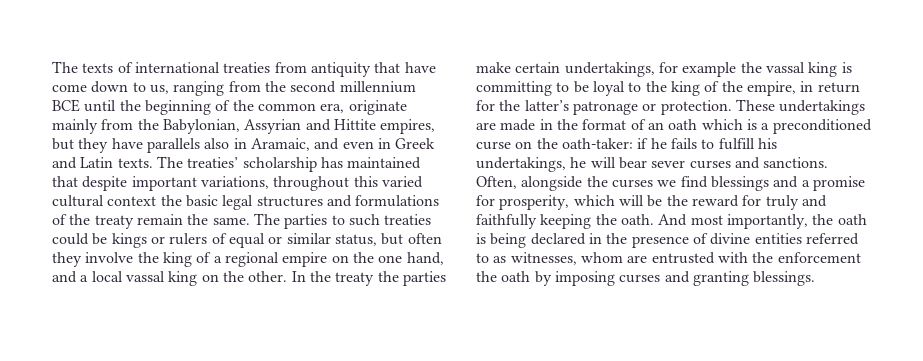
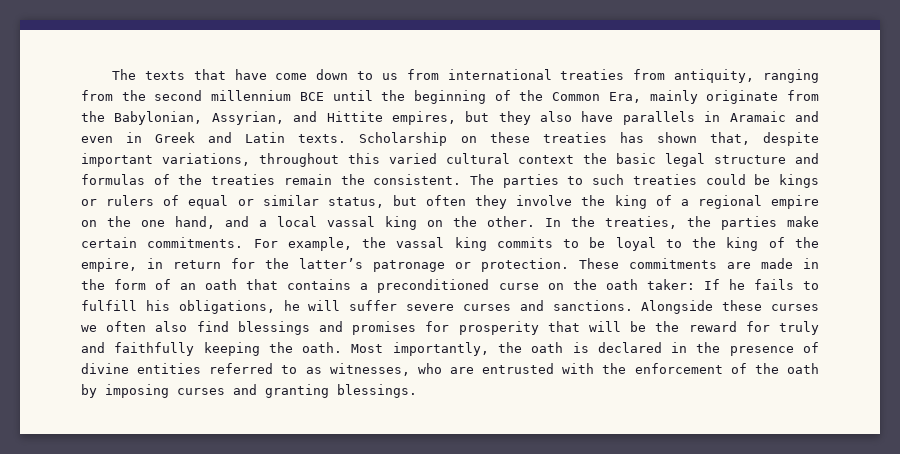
- The texts of international treaties from antiquity that have come down to us, ranging from the second millennium BCE until the beginning of the common era, originate mainly from the Babylonian, Assyrian and Hittite empires, but they have parallels also in Aramaic, and even in Greek and Latin texts.
+ The texts that have come down to us from international treaties from antiquity, ranging from the second millennium BCE until the beginning of the Common Era, mainly originate from the Babylonian, Assyrian, and Hittite empires, but they also have parallels in Aramaic and even in Greek and Latin texts.
- The treaties’ scholarship has maintained that despite important variations, throughout this varied cultural context the basic legal structures and formulations of the treaty remain the same.
+ Scholarship on these treaties has shown that, despite important variations, throughout this varied cultural context the basic legal structure and formulas of the treaties remain the consistent.
- In the treaty the parties make certain undertakings, for example the vassal king is committing to be loyal to the king of the empire, in return for the latter’s patronage or protection.
+ In the treaties, the parties make certain commitments. For example, the vassal king commits to be loyal to the king of the empire, in return for the latter’s patronage or protection.
- These undertakings are made in the format of an oath which is a preconditioned curse on the oath-taker: if he fails to fulfill his undertakings, he will bear sever curses and sanctions.
+ These commitments are made in the form of an oath that contains a preconditioned curse on the oath taker: If he fails to fulfill his obligations, he will suffer severe curses and sanctions.
- Often, alongside the curses we find blessings and a promise for prosperity, which will be the reward for truly and faithfully keeping the oath.
+ Alongside these curses we often also find blessings and promises for prosperity that will be the reward for truly and faithfully keeping the oath.
- And most importantly, the oath is being declared in the presence of divine entities referred to as witnesses, whom are entrusted with the enforcement the oath by imposing curses and granting blessings.
+ Most importantly, the oath is declared in the presence of divine entities referred to as witnesses, who are entrusted with the enforcement of the oath by imposing curses and granting blessings.

